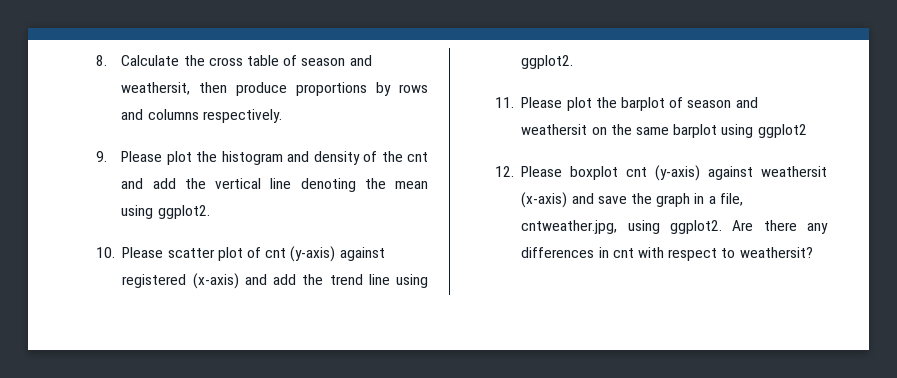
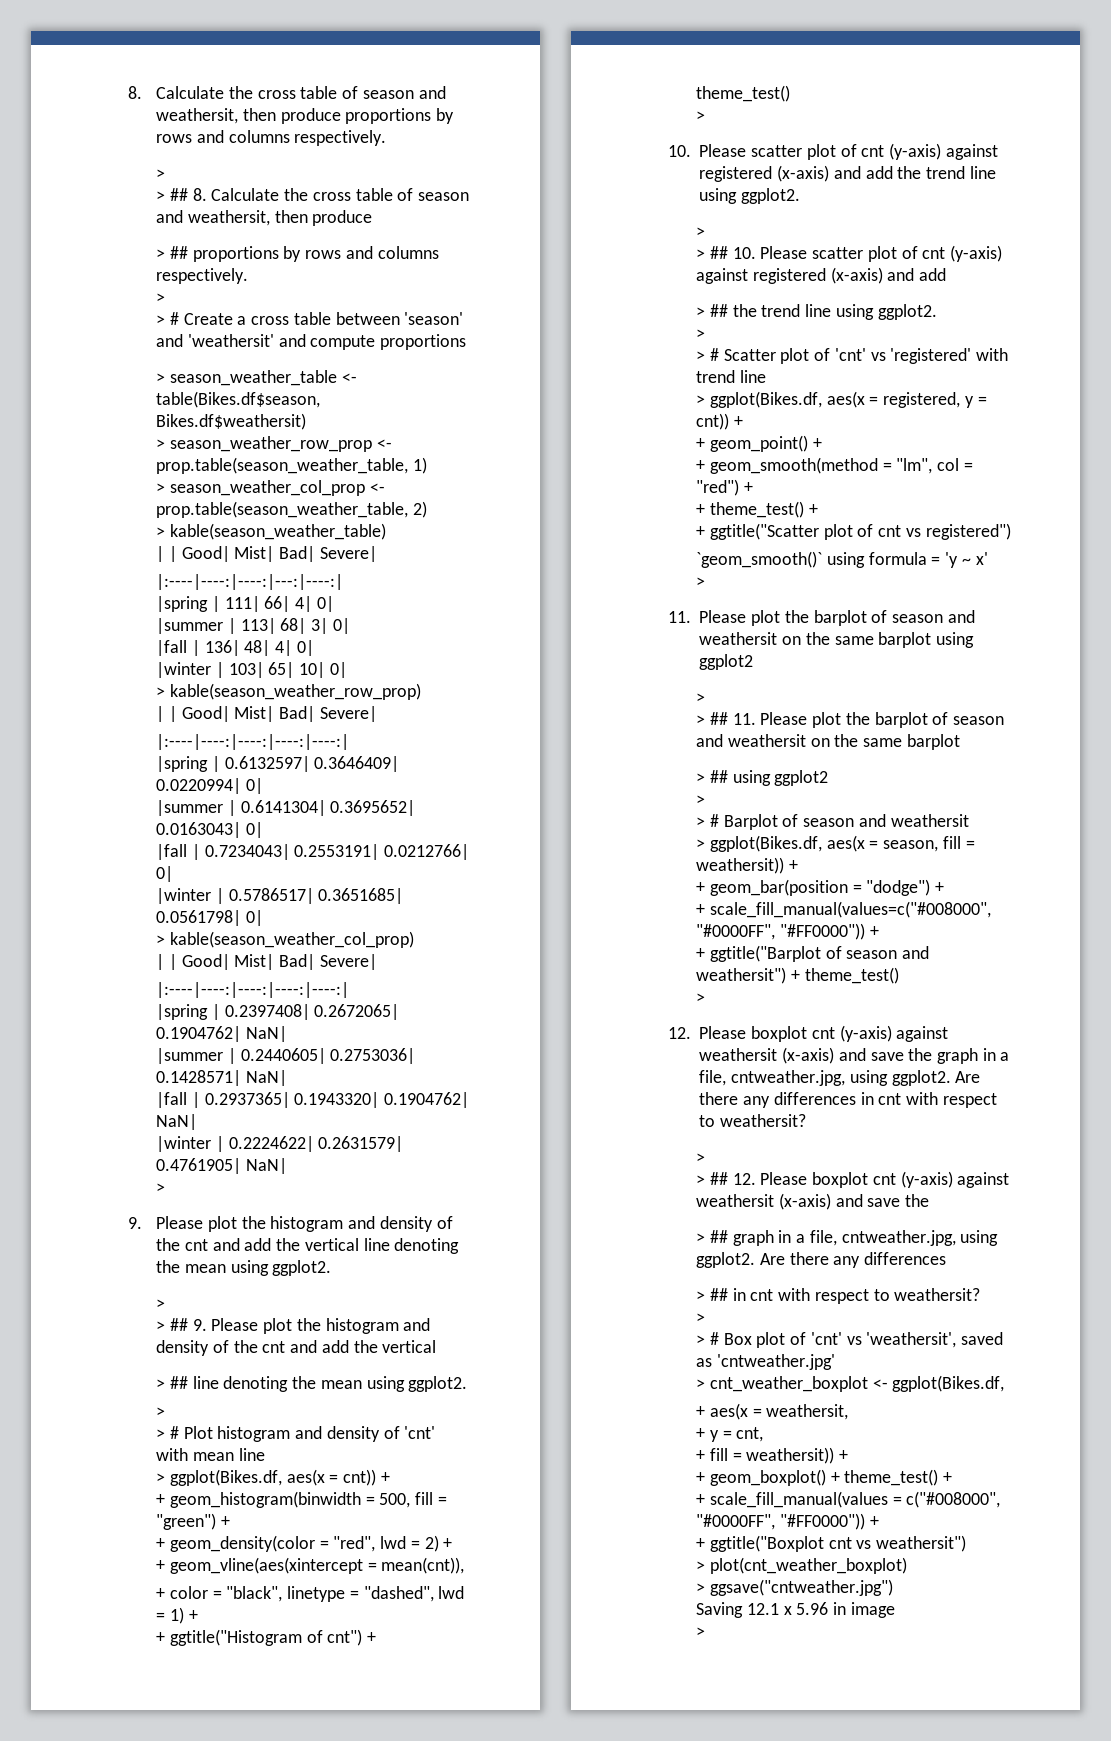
  8. Calculate the cross table of season and weathersit, then produce proportions by rows and columns respectively.
+ >
+ > ## 8. Calculate the cross table of season and weathersit, then produce
+ > ## proportions by rows and columns respectively.
+ >
+ > # Create a cross table between 'season' and 'weathersit' and compute proportions
+ > season_weather_table <- table(Bikes.df$season, Bikes.df$weathersit)
+ > season_weather_row_prop <- prop.table(season_weather_table, 1)
+ > season_weather_col_prop <- prop.table(season_weather_table, 2)
+ > kable(season_weather_table)
+ | | Good| Mist| Bad| Severe|
+ |:----|----:|----:|---:|----:|
+ |spring | 111| 66| 4| 0|
+ |summer | 113| 68| 3| 0|
+ |fall | 136| 48| 4| 0|
+ |winter | 103| 65| 10| 0|
+ > kable(season_weather_row_prop)
+ | | Good| Mist| Bad| Severe|
+ |:----|----:|----:|----:|----:|
+ |spring | 0.6132597| 0.3646409| 0.0220994| 0|
+ |summer | 0.6141304| 0.3695652| 0.0163043| 0|
+ |fall | 0.7234043| 0.2553191| 0.0212766| 0|
+ |winter | 0.5786517| 0.3651685| 0.0561798| 0|
+ > kable(season_weather_col_prop)
+ | | Good| Mist| Bad| Severe|
+ |:----|----:|----:|----:|----:|
+ |spring | 0.2397408| 0.2672065| 0.1904762| NaN|
+ |summer | 0.2440605| 0.2753036| 0.1428571| NaN|
+ |fall | 0.2937365| 0.1943320| 0.1904762| NaN|
+ |winter | 0.2224622| 0.2631579| 0.4761905| NaN|
+ >
  9. Please plot the histogram and density of the cnt and add the vertical line denoting the mean using ggplot2.
+ >
+ > ## 9. Please plot the histogram and density of the cnt and add the vertical
+ > ## line denoting the mean using ggplot2.
+ >
+ > # Plot histogram and density of 'cnt' with mean line
+ > ggplot(Bikes.df, aes(x = cnt)) +
+ + geom_histogram(binwidth = 500, fill = "green") +
+ + geom_density(color = "red", lwd = 2) +
+ + geom_vline(aes(xintercept = mean(cnt)),
+ + color = "black", linetype = "dashed", lwd = 1) +
+ + ggtitle("Histogram of cnt") + theme_test()
+ >
  10. Please scatter plot of cnt (y-axis) against registered (x-axis) and add the trend line using ggplot2.
+ >
+ > ## 10. Please scatter plot of cnt (y-axis) against registered (x-axis) and add
+ > ## the trend line using ggplot2.
+ >
+ > # Scatter plot of 'cnt' vs 'registered' with trend line
+ > ggplot(Bikes.df, aes(x = registered, y = cnt)) +
+ + geom_point() +
+ + geom_smooth(method = "lm", col = "red") +
+ + theme_test() +
+ + ggtitle("Scatter plot of cnt vs registered")
+ `geom_smooth()` using formula = 'y ~ x'
+ >
  11. Please plot the barplot of season and weathersit on the same barplot using ggplot2
+ >
+ > ## 11. Please plot the barplot of season and weathersit on the same barplot
+ > ## using ggplot2
+ >
+ > # Barplot of season and weathersit
+ > ggplot(Bikes.df, aes(x = season, fill = weathersit)) +
+ + geom_bar(position = "dodge") +
+ + scale_fill_manual(values=c("#008000", "#0000FF", "#FF0000")) +
+ + ggtitle("Barplot of season and weathersit") + theme_test()
+ >
  Are there any differences in cnt with respect to weathersit?
+ >
+ > ## 12. Please boxplot cnt (y-axis) against weathersit (x-axis) and save the
+ > ## graph in a file, cntweather.jpg, using ggplot2. Are there any differences
+ > ## in cnt with respect to weathersit?
+ >
+ > # Box plot of 'cnt' vs 'weathersit', saved as 'cntweather.jpg'
+ > cnt_weather_boxplot <- ggplot(Bikes.df,
+ + aes(x = weathersit,
+ + y = cnt,
+ + fill = weathersit)) +
+ + geom_boxplot() + theme_test() +
+ + scale_fill_manual(values = c("#008000", "#0000FF", "#FF0000")) +
+ + ggtitle("Boxplot cnt vs weathersit")
+ > plot(cnt_weather_boxplot)
+ > ggsave("cntweather.jpg")
+ Saving 12.1 x 5.96 in image
+ >

